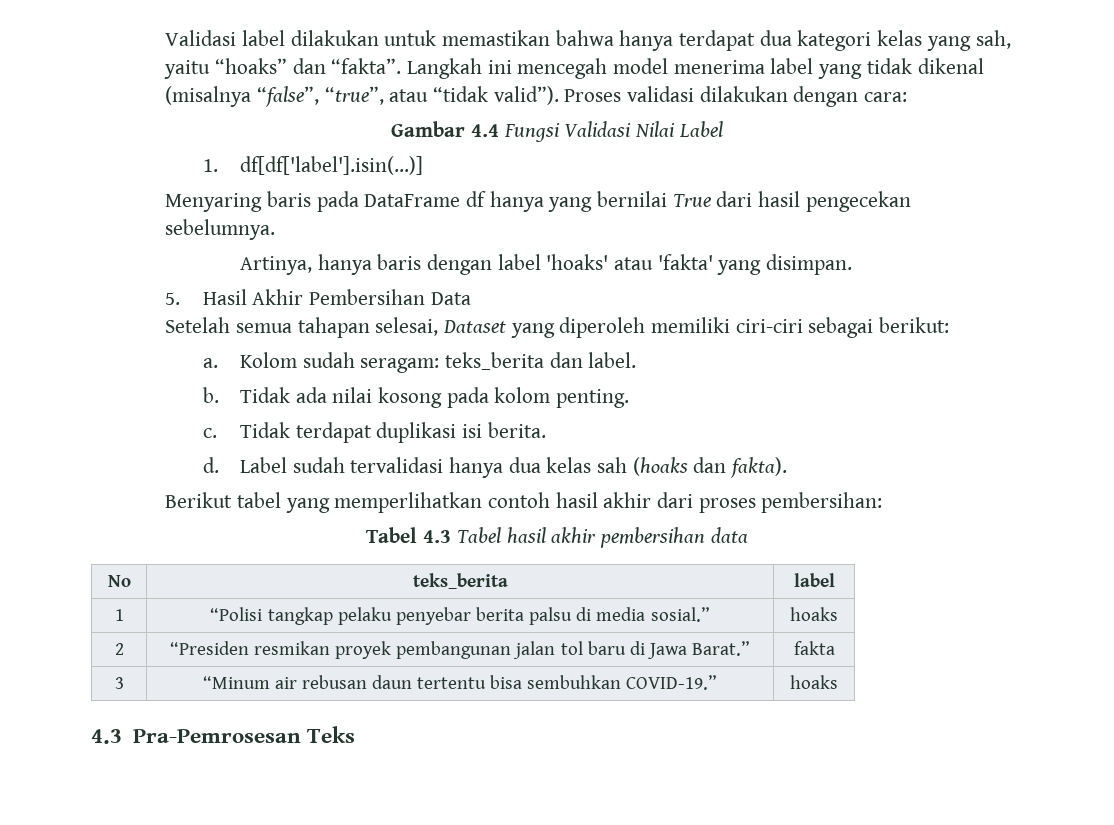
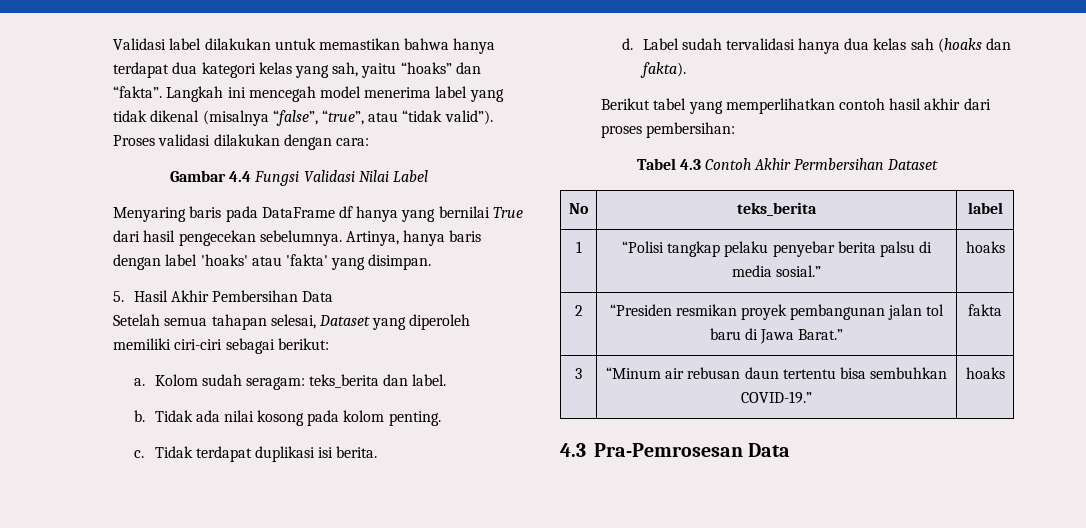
- 1. df[df['label'].isin(...)]
- Menyaring baris pada DataFrame df hanya yang bernilai True dari hasil pengecekan sebelumnya.
- Artinya, hanya baris dengan label 'hoaks' atau 'fakta' yang disimpan.
+ Menyaring baris pada DataFrame df hanya yang bernilai True dari hasil pengecekan sebelumnya. Artinya, hanya baris dengan label 'hoaks' atau 'fakta' yang disimpan.
- Tabel 4.3 Tabel hasil akhir pembersihan data
+ Tabel 4.3 Contoh Akhir Permbersihan Dataset
- 4.3 Pra-Pemrosesan Teks
+ 4.3 Pra-Pemrosesan Data

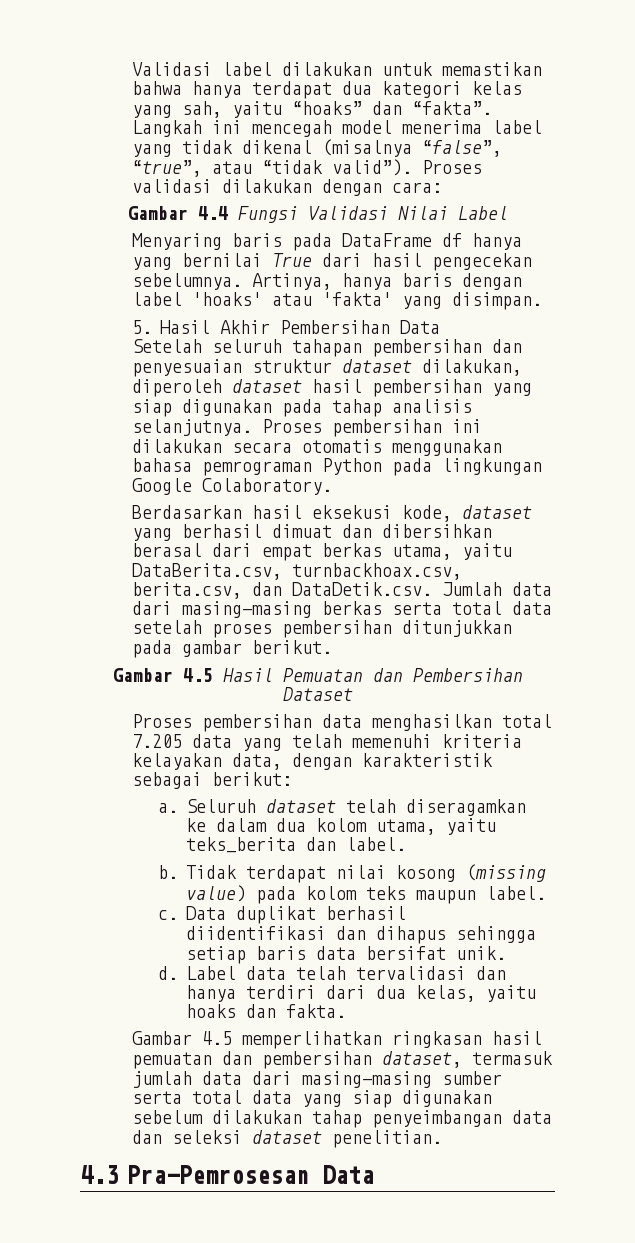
- Setelah semua tahapan selesai, Dataset yang diperoleh memiliki ciri-ciri sebagai berikut:
- a. Kolom sudah seragam: teks_berita dan label.
+ Setelah seluruh tahapan pembersihan dan penyesuaian struktur dataset dilakukan, diperoleh dataset hasil pembersihan yang siap digunakan pada tahap analisis selanjutnya. Proses pembersihan ini dilakukan secara otomatis menggunakan bahasa pemrograman Python pada lingkungan Google Colaboratory.
+ Berdasarkan hasil eksekusi kode, dataset yang berhasil dimuat dan dibersihkan berasal dari empat berkas utama, yaitu DataBerita.csv, turnbackhoax.csv, berita.csv, dan DataDetik.csv. Jumlah data dari masing-masing berkas serta total data setelah proses pembersihan ditunjukkan pada gambar berikut.
+ Gambar 4.5 Hasil Pemuatan dan Pembersihan Dataset
+ Proses pembersihan data menghasilkan total 7.205 data yang telah memenuhi kriteria kelayakan data, dengan karakteristik sebagai berikut:
+ a. Seluruh dataset telah diseragamkan ke dalam dua kolom utama, yaitu teks_berita dan label.
- Tidak ada nilai kosong pada kolom penting.
- c. Tidak terdapat duplikasi isi berita.
- d. Label sudah tervalidasi hanya dua kelas sah (hoaks dan fakta).
- Berikut tabel yang memperlihatkan contoh hasil akhir dari proses pembersihan:
- Tabel 4.3 Contoh Akhir Permbersihan Dataset
- No | teks_berita | label
- 1 | “Polisi tangkap pelaku penyebar berita palsu di media sosial.” | hoaks
- 2 | “Presiden resmikan proyek pembangunan jalan tol baru di Jawa Barat.” | fakta
- 3 | “Minum air rebusan daun tertentu bisa sembuhkan COVID-19.” | hoaks
+ Tidak terdapat nilai kosong (missing value) pada kolom teks maupun label.
+ c. Data duplikat berhasil diidentifikasi dan dihapus sehingga setiap baris data bersifat unik.
+ d. Label data telah tervalidasi dan hanya terdiri dari dua kelas, yaitu hoaks dan fakta.
+ Gambar 4.5 memperlihatkan ringkasan hasil pemuatan dan pembersihan dataset, termasuk jumlah data dari masing-masing sumber serta total data yang siap digunakan sebelum dilakukan tahap penyeimbangan data dan seleksi dataset penelitian.

